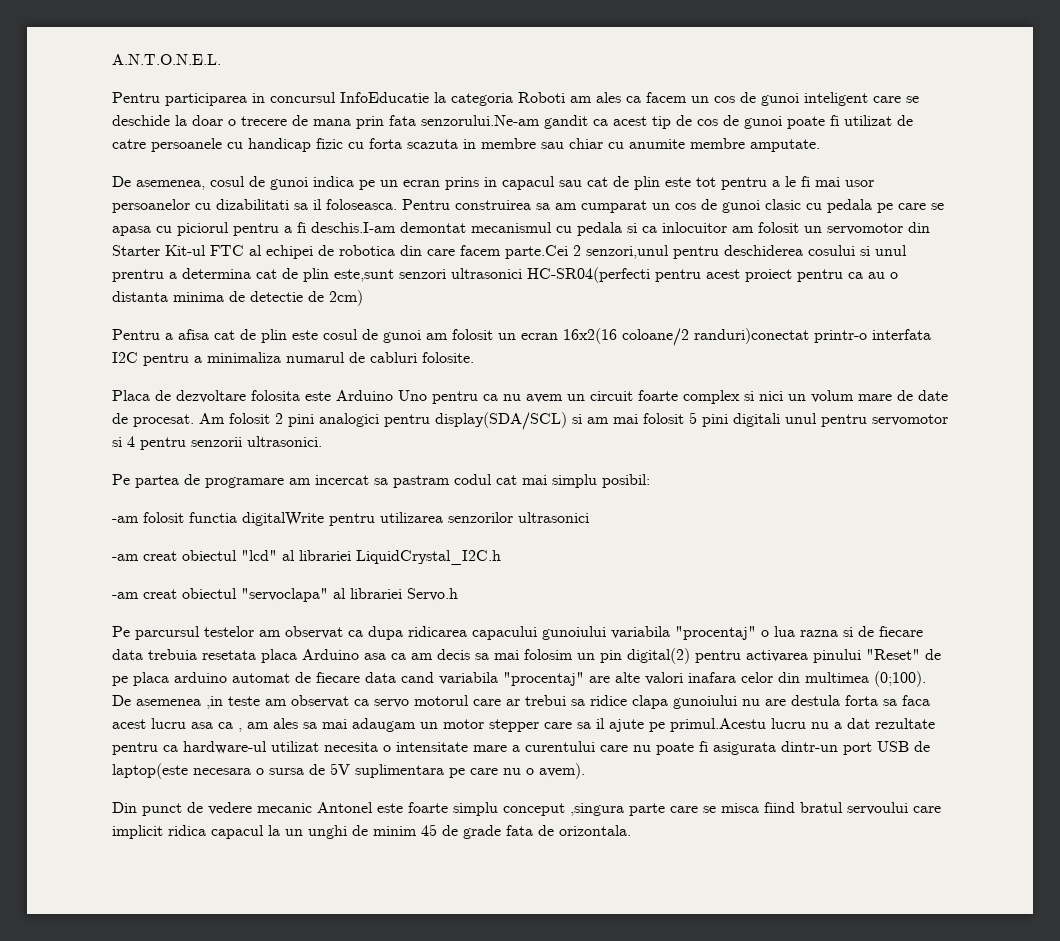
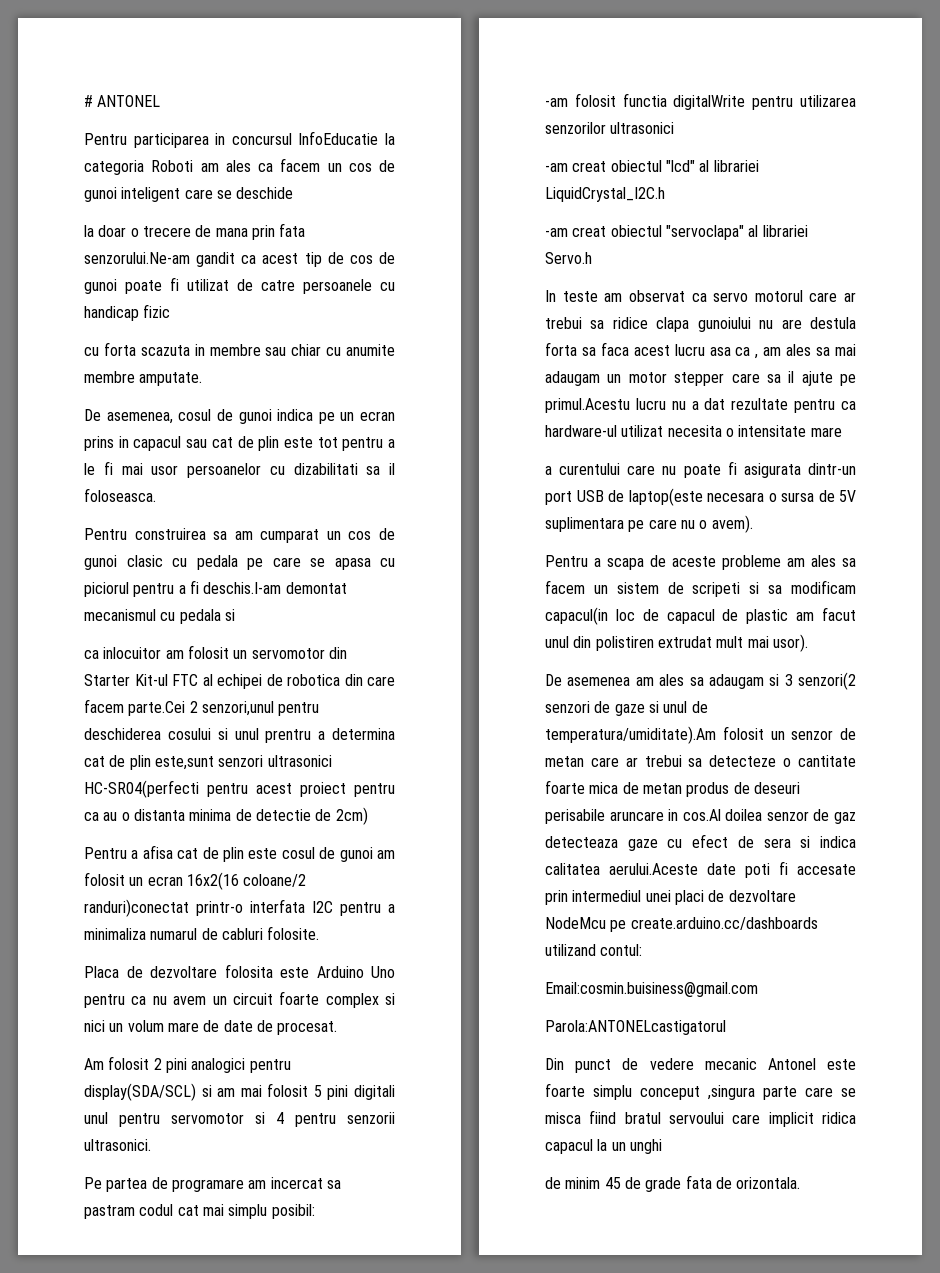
- A.N.T.O.N.E.L.
+ # ANTONEL
- Pentru participarea in concursul InfoEducatie la categoria Roboti am ales ca facem un cos de gunoi inteligent care se deschide la doar o trecere de mana prin fata senzorului.Ne-am gandit ca acest tip de cos de gunoi poate fi utilizat de catre persoanele cu handicap fizic cu forta scazuta in membre sau chiar cu anumite membre amputate.
+ Pentru participarea in concursul InfoEducatie la categoria Roboti am ales ca facem un cos de gunoi inteligent care se deschide
+ la doar o trecere de mana prin fata senzorului.Ne-am gandit ca acest tip de cos de gunoi poate fi utilizat de catre persoanele cu handicap fizic
+ cu forta scazuta in membre sau chiar cu anumite membre amputate.
- De asemenea, cosul de gunoi indica pe un ecran prins in capacul sau cat de plin este tot pentru a le fi mai usor persoanelor cu dizabilitati sa il foloseasca. Pentru construirea sa am cumparat un cos de gunoi clasic cu pedala pe care se apasa cu piciorul pentru a fi deschis.I-am demontat mecanismul cu pedala si ca inlocuitor am folosit un servomotor din Starter Kit-ul FTC al echipei de robotica din care facem parte.Cei 2 senzori,unul pentru deschiderea cosului si unul prentru a determina cat de plin este,sunt senzori ultrasonici HC-SR04(perfecti pentru acest proiect pentru ca au o distanta minima de detectie de 2cm)
+ De asemenea, cosul de gunoi indica pe un ecran prins in capacul sau cat de plin este tot pentru a le fi mai usor persoanelor cu dizabilitati sa il foloseasca.
+ Pentru construirea sa am cumparat un cos de gunoi clasic cu pedala pe care se apasa cu piciorul pentru a fi deschis.I-am demontat mecanismul cu pedala si
+ ca inlocuitor am folosit un servomotor din Starter Kit-ul FTC al echipei de robotica din care facem parte.Cei 2 senzori,unul pentru deschiderea cosului si unul prentru a determina cat de plin este,sunt senzori ultrasonici HC-SR04(perfecti pentru acest proiect pentru ca au o distanta minima de detectie de 2cm)
- Placa de dezvoltare folosita este Arduino Uno pentru ca nu avem un circuit foarte complex si nici un volum mare de date de procesat. Am folosit 2 pini analogici pentru display(SDA/SCL) si am mai folosit 5 pini digitali unul pentru servomotor si 4 pentru senzorii ultrasonici.
+ Placa de dezvoltare folosita este Arduino Uno pentru ca nu avem un circuit foarte complex si nici un volum mare de date de procesat.
+ Am folosit 2 pini analogici pentru display(SDA/SCL) si am mai folosit 5 pini digitali unul pentru servomotor si 4 pentru senzorii ultrasonici.
- Pe parcursul testelor am observat ca dupa ridicarea capacului gunoiului variabila "procentaj" o lua razna si de fiecare data trebuia resetata placa Arduino asa ca am decis sa mai folosim un pin digital(2) pentru activarea pinului "Reset" de pe placa arduino automat de fiecare data cand variabila "procentaj" are alte valori inafara celor din multimea (0;100). De asemenea ,in teste am observat ca servo motorul care ar trebui sa ridice clapa gunoiului nu are destula forta sa faca acest lucru asa ca , am ales sa mai adaugam un motor stepper care sa il ajute pe primul.Acestu lucru nu a dat rezultate pentru ca hardware-ul utilizat necesita o intensitate mare a curentului care nu poate fi asigurata dintr-un port USB de laptop(este necesara o sursa de 5V suplimentara pe care nu o avem).
+ In teste am observat ca servo motorul care ar trebui sa ridice clapa gunoiului nu are destula forta sa faca acest lucru asa ca , am ales sa mai adaugam un motor stepper care sa il ajute pe primul.Acestu lucru nu a dat rezultate pentru ca hardware-ul utilizat necesita o intensitate mare
+ a curentului care nu poate fi asigurata dintr-un port USB de laptop(este necesara o sursa de 5V suplimentara pe care nu o avem).
+ Pentru a scapa de aceste probleme am ales sa facem un sistem de scripeti si sa modificam capacul(in loc de capacul de plastic am facut unul din polistiren extrudat mult mai usor).
+ De asemenea am ales sa adaugam si 3 senzori(2 senzori de gaze si unul de temperatura/umiditate).Am folosit un senzor de metan care ar trebui sa detecteze o cantitate foarte mica de metan produs de deseuri perisabile aruncare in cos.Al doilea senzor de gaz detecteaza gaze cu efect de sera si indica calitatea aerului.Aceste date poti fi accesate prin intermediul unei placi de dezvoltare NodeMcu pe create.arduino.cc/dashboards utilizand contul:
+ Email:cosmin.buisiness@gmail.com
+ Parola:ANTONELcastigatorul
- Din punct de vedere mecanic Antonel este foarte simplu conceput ,singura parte care se misca fiind bratul servoului care implicit ridica capacul la un unghi de minim 45 de grade fata de orizontala.
+ Din punct de vedere mecanic Antonel este foarte simplu conceput ,singura parte care se misca fiind bratul servoului care implicit ridica capacul la un unghi
+ de minim 45 de grade fata de orizontala.

